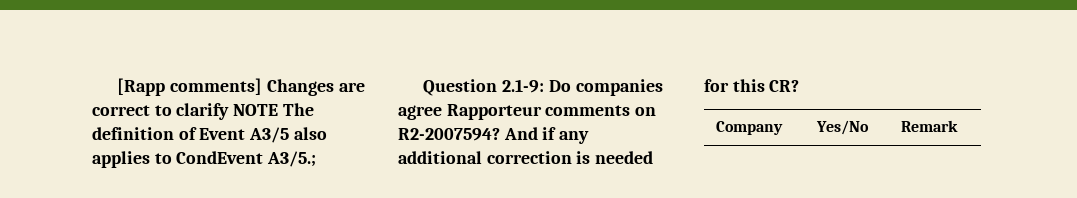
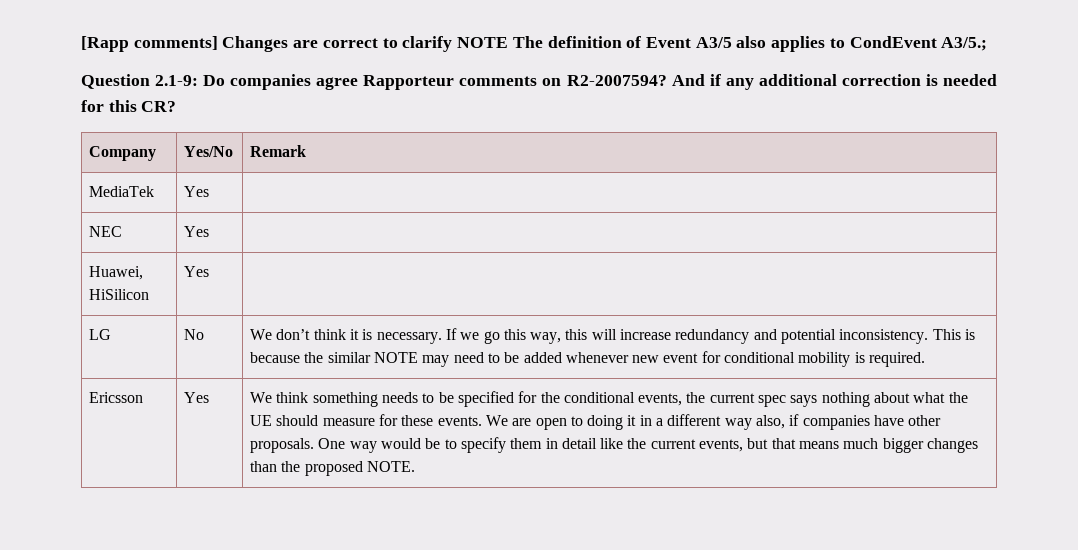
+ MediaTek | Yes |
+ NEC | Yes |
+ Huawei, HiSilicon | Yes |
+ LG | No | We don’t think it is necessary. If we go this way, this will increase redundancy and potential inconsistency. This is because the similar NOTE may need to be added whenever new event for conditional mobility is required.
+ Ericsson | Yes | We think something needs to be specified for the conditional events, the current spec says nothing about what the UE should measure for these events. We are open to doing it in a different way also, if companies have other proposals. One way would be to specify them in detail like the current events, but that means much bigger changes than the proposed NOTE.

